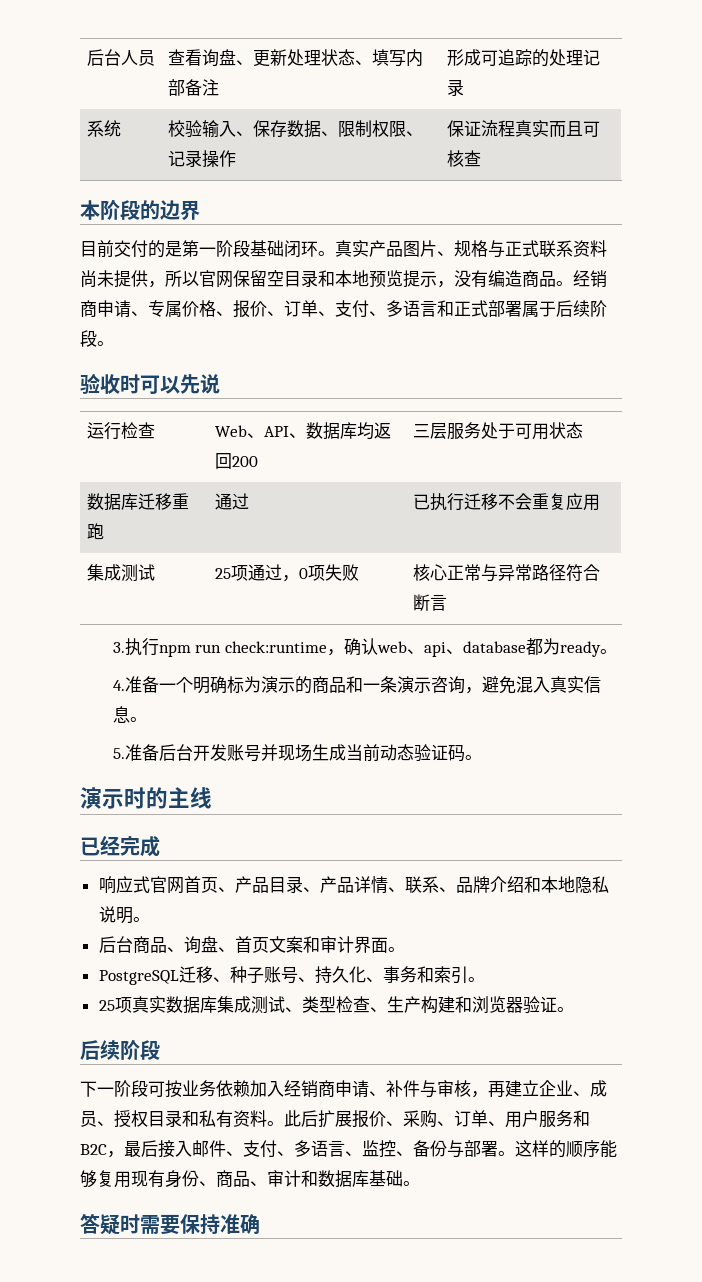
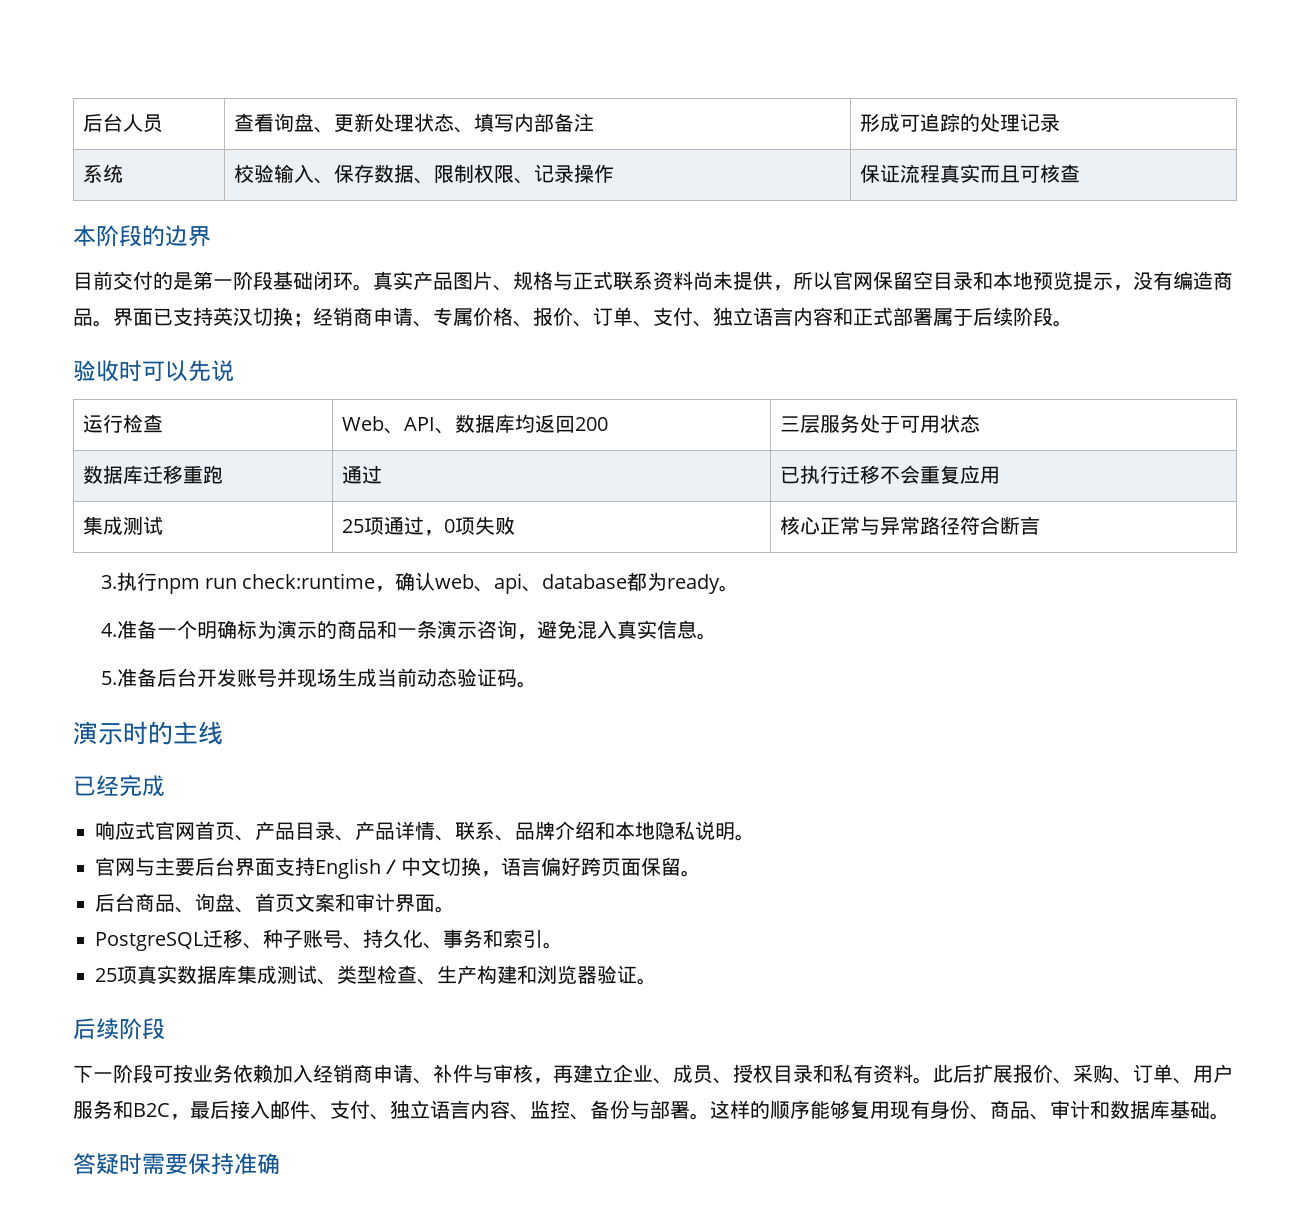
- 经销商申请、专属价格、报价、订单、支付、多语言和正式部署属于后续阶段。
+ 界面已支持英汉切换；经销商申请、专属价格、报价、订单、支付、独立语言内容和正式部署属于后续阶段。
+ 官网与主要后台界面支持English／中文切换，语言偏好跨页面保留。
- 此后扩展报价、采购、订单、用户服务和B2C，最后接入邮件、支付、多语言、监控、备份与部署。
+ 此后扩展报价、采购、订单、用户服务和B2C，最后接入邮件、支付、独立语言内容、监控、备份与部署。

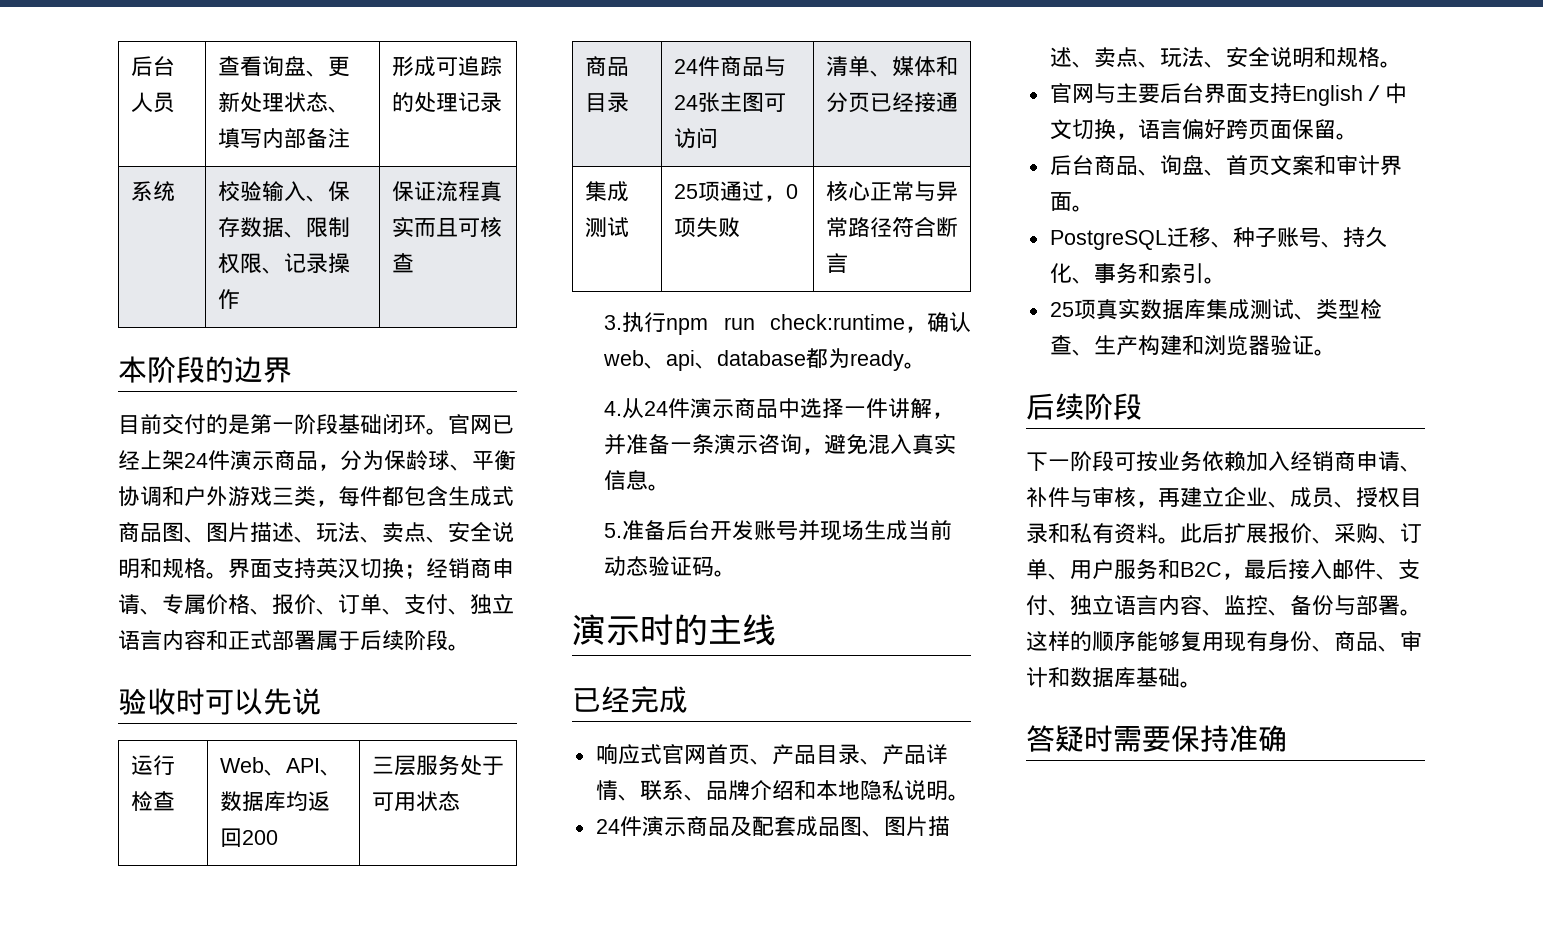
- 真实产品图片、规格与正式联系资料尚未提供，所以官网保留空目录和本地预览提示，没有编造商品。界面已支持英汉切换；经销商申请、专属价格、报价、订单、支付、独立语言内容和正式部署属于后续阶段。
+ 官网已经上架24件演示商品，分为保龄球、平衡协调和户外游戏三类，每件都包含生成式商品图、图片描述、玩法、卖点、安全说明和规格。界面支持英汉切换；经销商申请、专属价格、报价、订单、支付、独立语言内容和正式部署属于后续阶段。
- 数据库迁移重跑 | 通过 | 已执行迁移不会重复应用
+ 商品目录 | 24件商品与24张主图可访问 | 清单、媒体和分页已经接通
- 4.准备一个明确标为演示的商品和一条演示咨询，避免混入真实信息。
+ 4.从24件演示商品中选择一件讲解，并准备一条演示咨询，避免混入真实信息。
+ 24件演示商品及配套成品图、图片描述、卖点、玩法、安全说明和规格。

